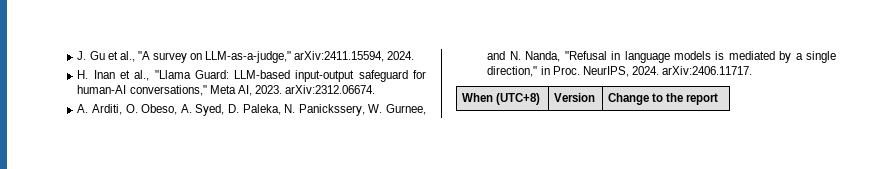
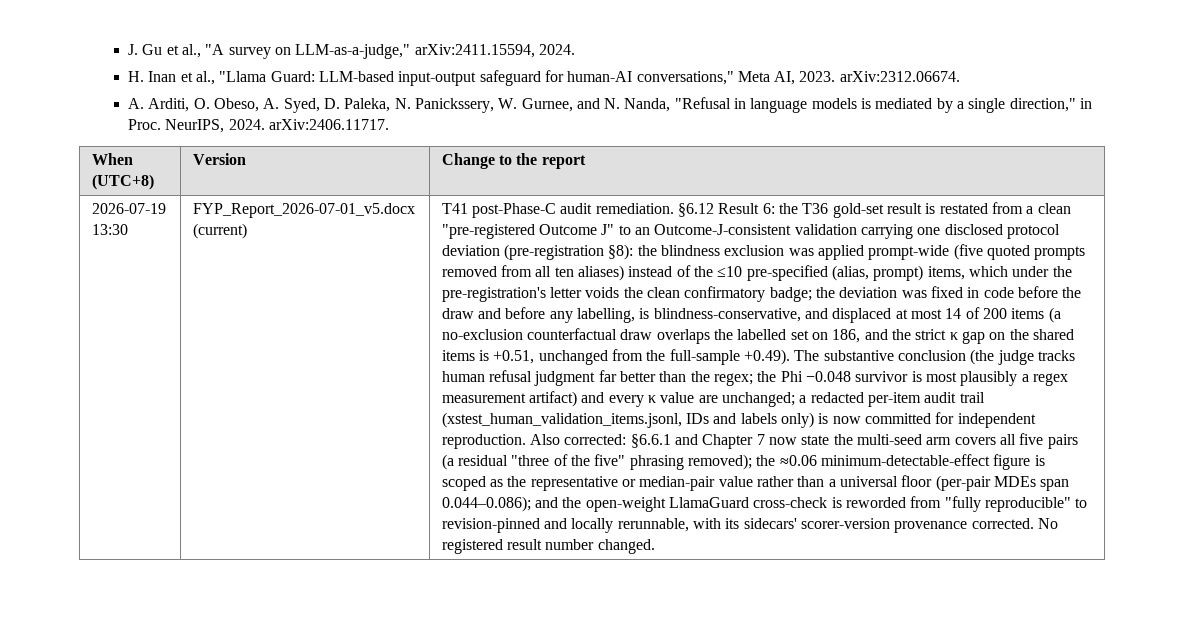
+ 2026-07-19 13:30 | FYP_Report_2026-07-01_v5.docx (current) | T41 post-Phase-C audit remediation. §6.12 Result 6: the T36 gold-set result is restated from a clean "pre-registered Outcome J" to an Outcome-J-consistent validation carrying one disclosed protocol deviation (pre-registration §8): the blindness exclusion was applied prompt-wide (five quoted prompts removed from all ten aliases) instead of the ≤10 pre-specified (alias, prompt) items, which under the pre-registration's letter voids the clean confirmatory badge; the deviation was fixed in code before the draw and before any labelling, is blindness-conservative, and displaced at most 14 of 200 items (a no-exclusion counterfactual draw overlaps the labelled set on 186, and the strict κ gap on the shared items is +0.51, unchanged from the full-sample +0.49). The substantive conclusion (the judge tracks human refusal judgment far better than the regex; the Phi −0.048 survivor is most plausibly a regex measurement artifact) and every κ value are unchanged; a redacted per-item audit trail (xstest_human_validation_items.jsonl, IDs and labels only) is now committed for independent reproduction. Also corrected: §6.6.1 and Chapter 7 now state the multi-seed arm covers all five pairs (a residual "three of the five" phrasing removed); the ≈0.06 minimum-detectable-effect figure is scoped as the representative or median-pair value rather than a universal floor (per-pair MDEs span 0.044–0.086); and the open-weight LlamaGuard cross-check is reworded from "fully reproducible" to revision-pinned and locally rerunnable, with its sidecars' scorer-version provenance corrected. No registered result number changed.

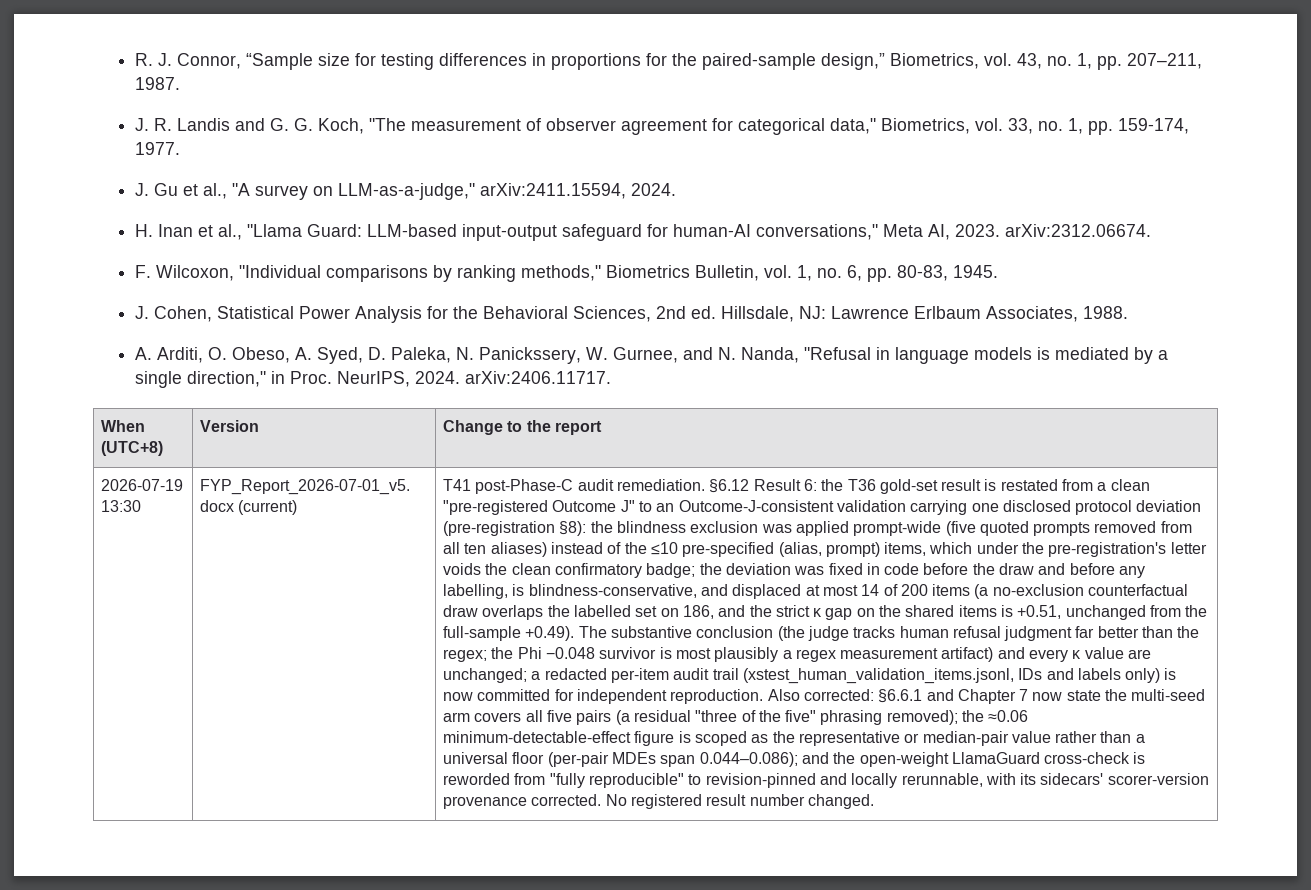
+ R. J. Connor, “Sample size for testing differences in proportions for the paired-sample design,” Biometrics, vol. 43, no. 1, pp. 207–211, 1987.
+ J. R. Landis and G. G. Koch, "The measurement of observer agreement for categorical data," Biometrics, vol. 33, no. 1, pp. 159-174, 1977.
+ F. Wilcoxon, "Individual comparisons by ranking methods," Biometrics Bulletin, vol. 1, no. 6, pp. 80-83, 1945.
+ J. Cohen, Statistical Power Analysis for the Behavioral Sciences, 2nd ed. Hillsdale, NJ: Lawrence Erlbaum Associates, 1988.

